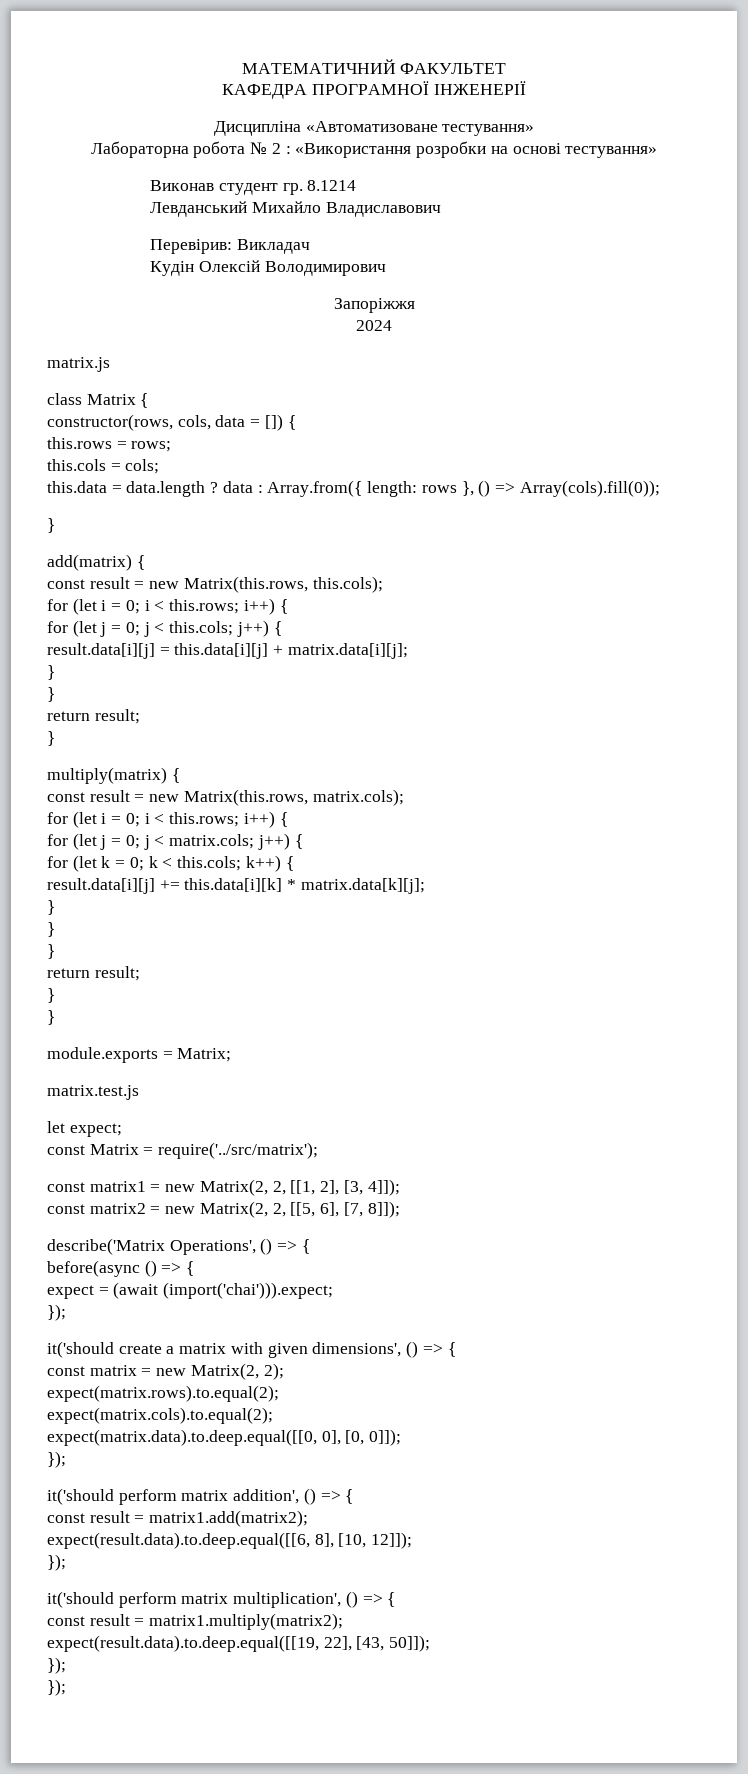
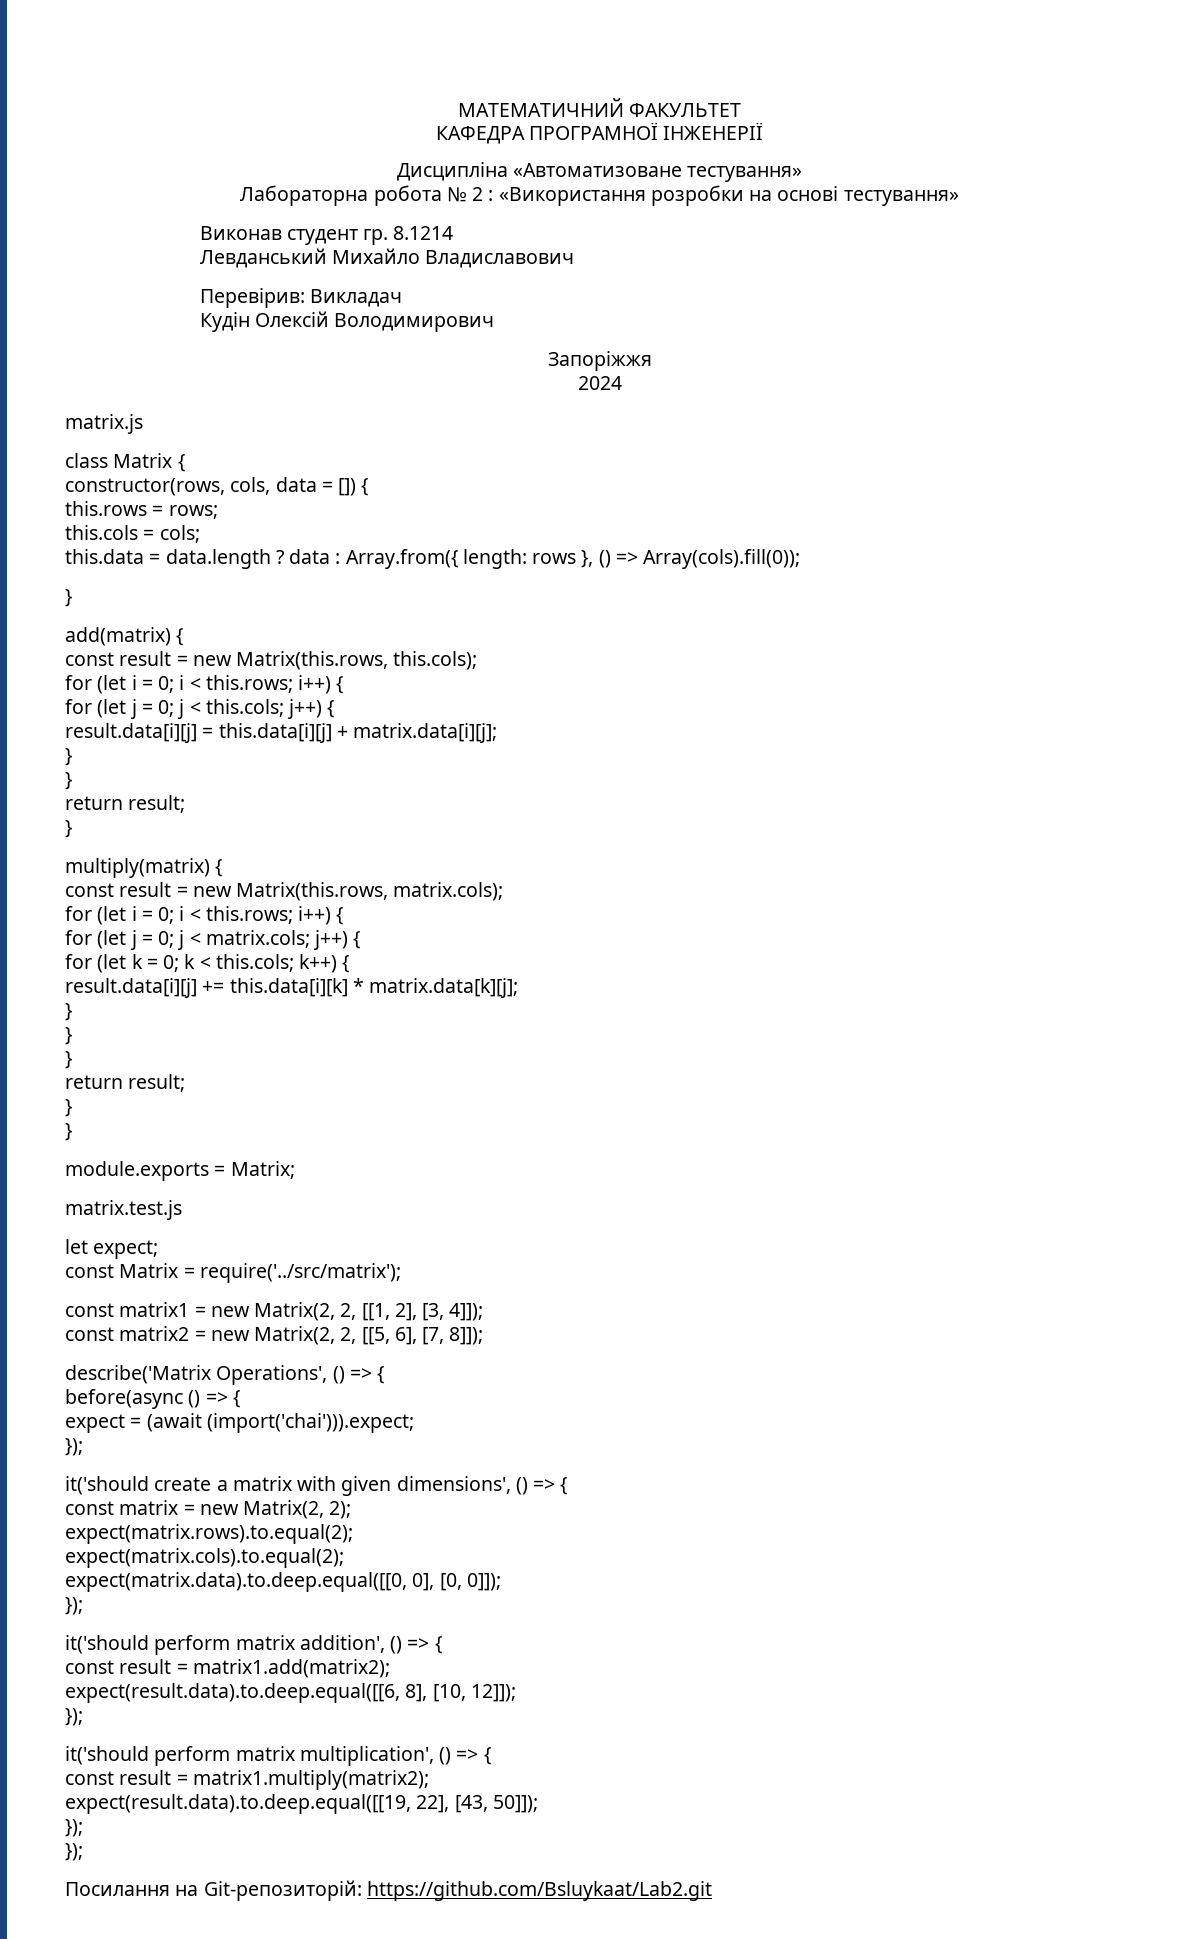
+ Посилання на Git-репозиторій: https://github.com/Bsluykaat/Lab2.git

